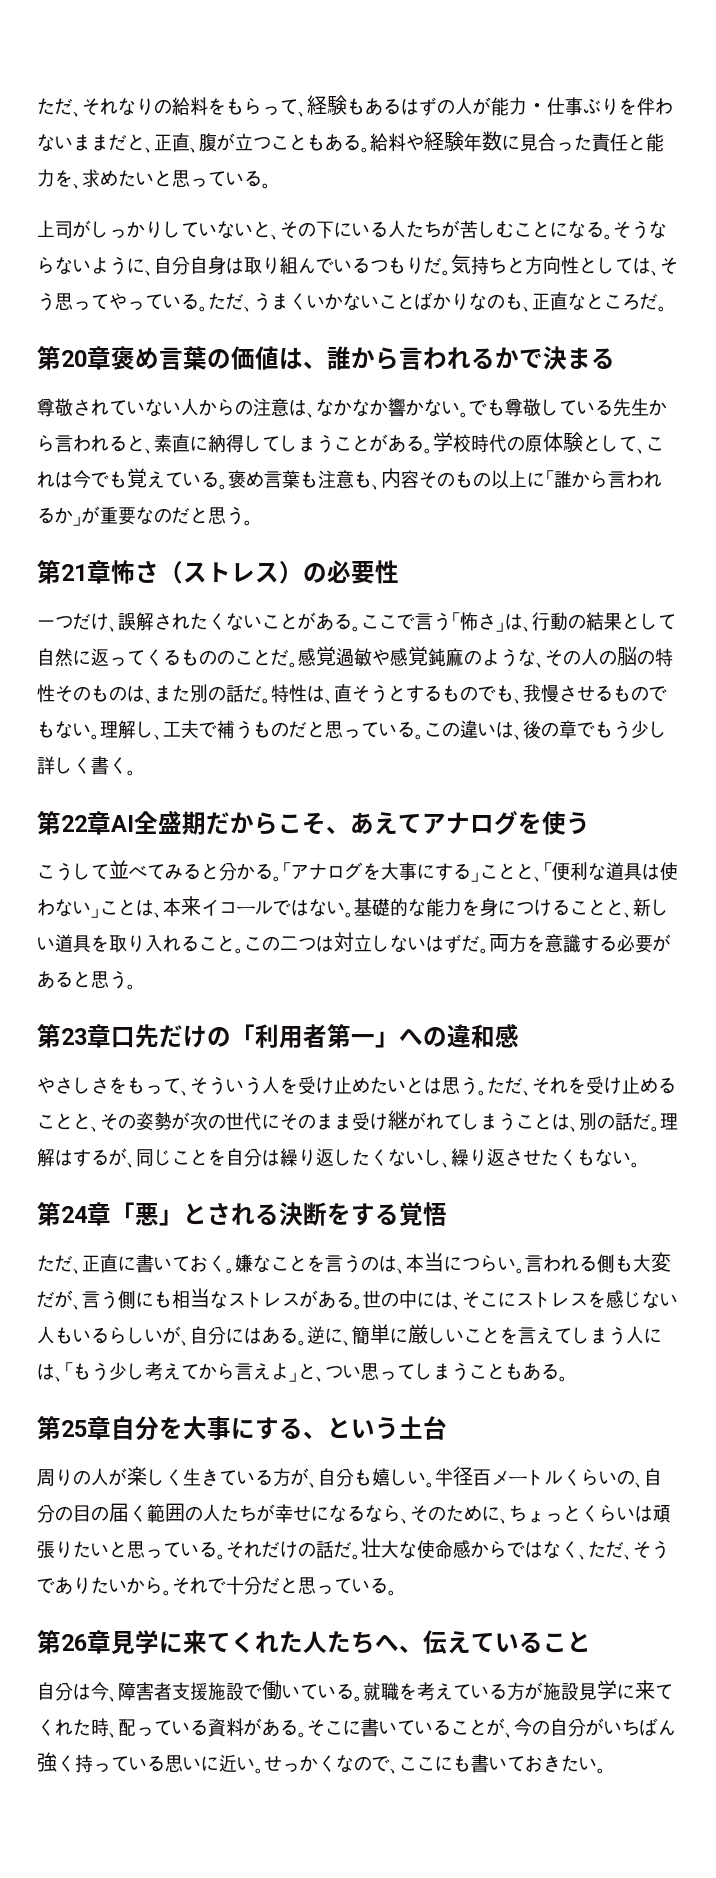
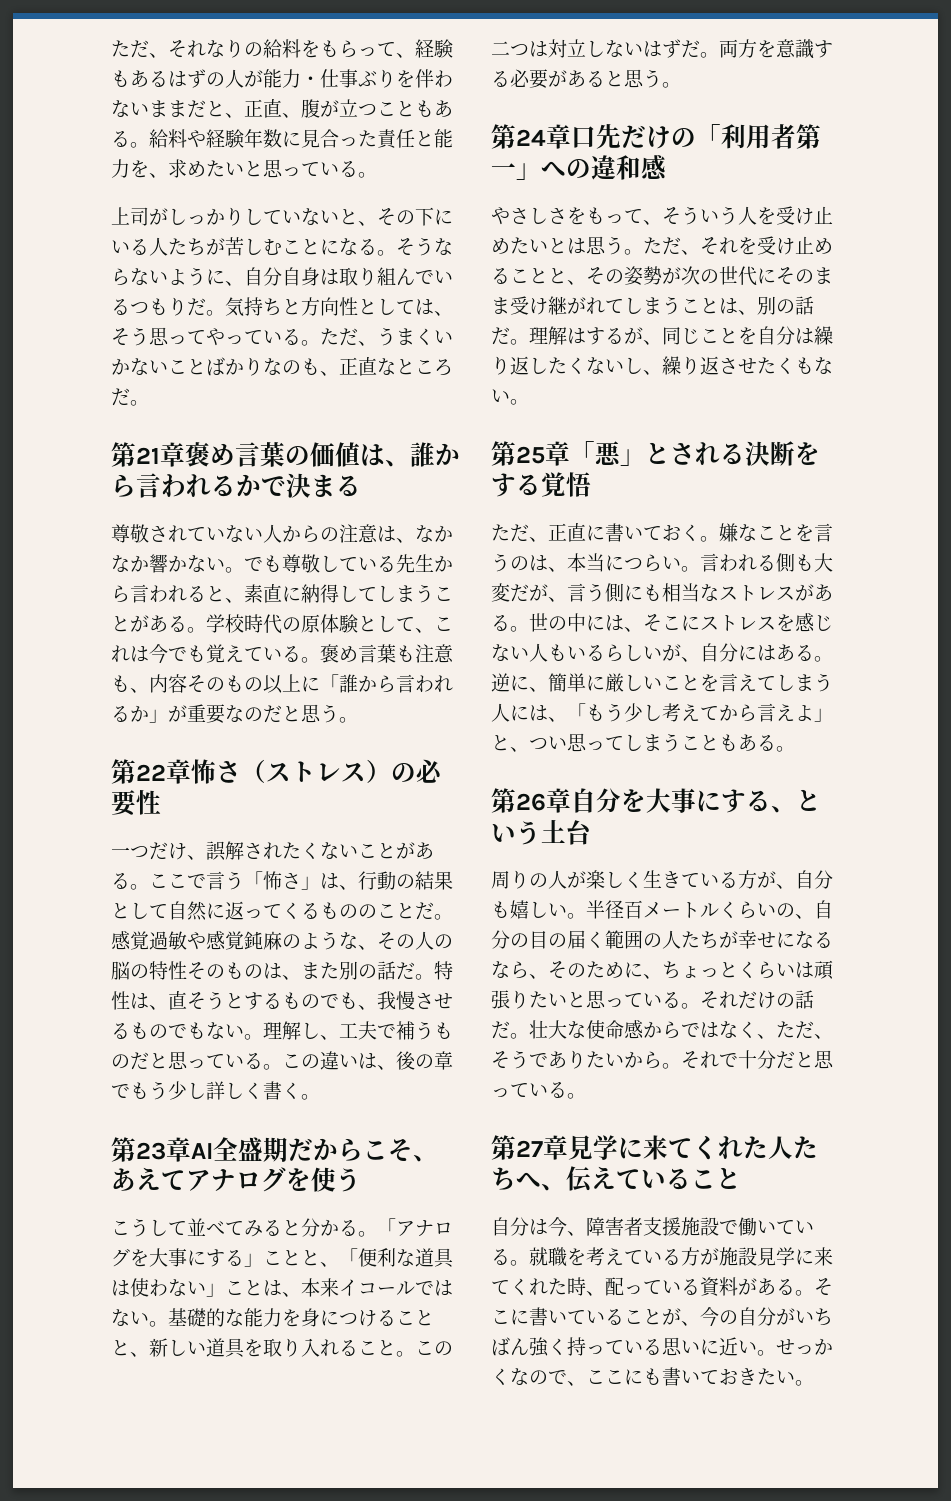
- 第20章褒め言葉の価値は、誰から言われるかで決まる
+ 第21章褒め言葉の価値は、誰から言われるかで決まる
- 第21章怖さ（ストレス）の必要性
+ 第22章怖さ（ストレス）の必要性
- 第22章AI全盛期だからこそ、あえてアナログを使う
+ 第23章AI全盛期だからこそ、あえてアナログを使う
- 第23章口先だけの「利用者第一」への違和感
+ 第24章口先だけの「利用者第一」への違和感
- 第24章「悪」とされる決断をする覚悟
+ 第25章「悪」とされる決断をする覚悟
- 第25章自分を大事にする、という土台
+ 第26章自分を大事にする、という土台
- 第26章見学に来てくれた人たちへ、伝えていること
+ 第27章見学に来てくれた人たちへ、伝えていること

